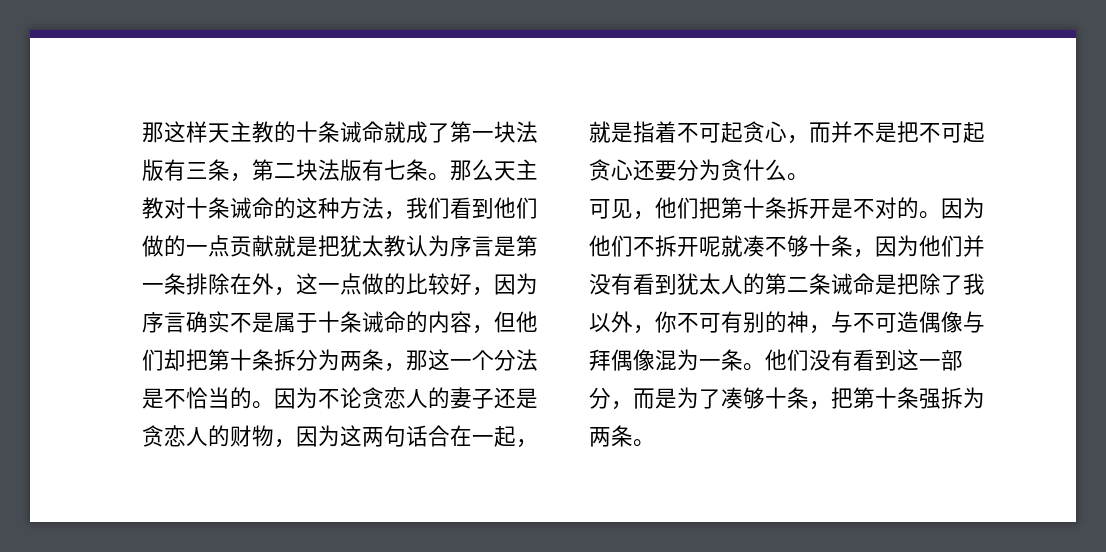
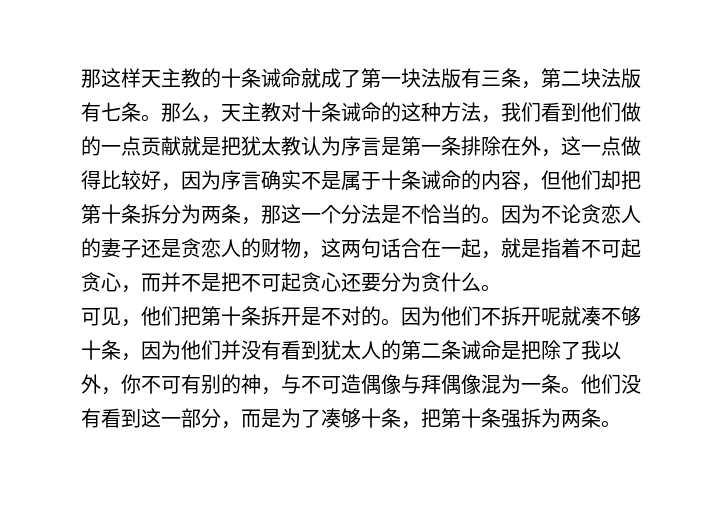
- 那么天主教对十条诫命的这种方法，我们看到他们做的一点贡献就是把犹太教认为序言是第一条排除在外，这一点做的比较好，因为序言确实不是属于十条诫命的内容，但他们却把第十条拆分为两条，那这一个分法是不恰当的。
+ 那么，天主教对十条诫命的这种方法，我们看到他们做的一点贡献就是把犹太教认为序言是第一条排除在外，这一点做得比较好，因为序言确实不是属于十条诫命的内容，但他们却把第十条拆分为两条，那这一个分法是不恰当的。
- 因为不论贪恋人的妻子还是贪恋人的财物，因为这两句话合在一起，就是指着不可起贪心，而并不是把不可起贪心还要分为贪什么。
+ 因为不论贪恋人的妻子还是贪恋人的财物，这两句话合在一起，就是指着不可起贪心，而并不是把不可起贪心还要分为贪什么。

